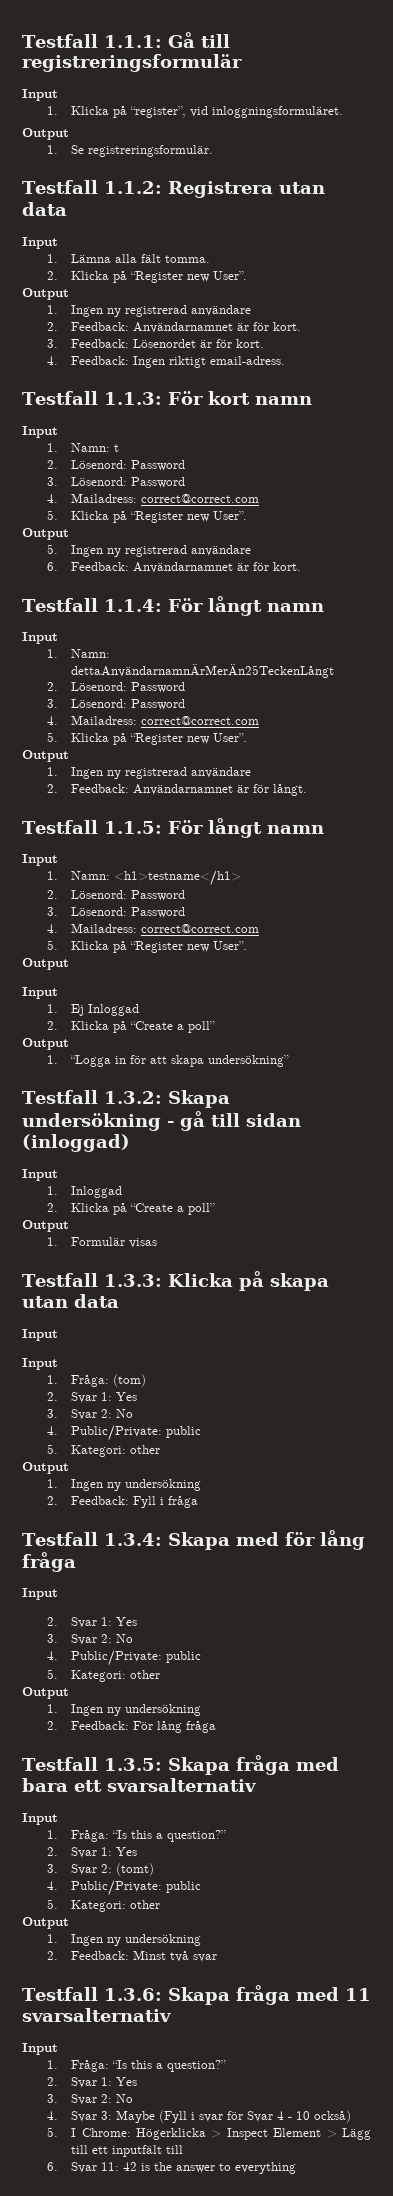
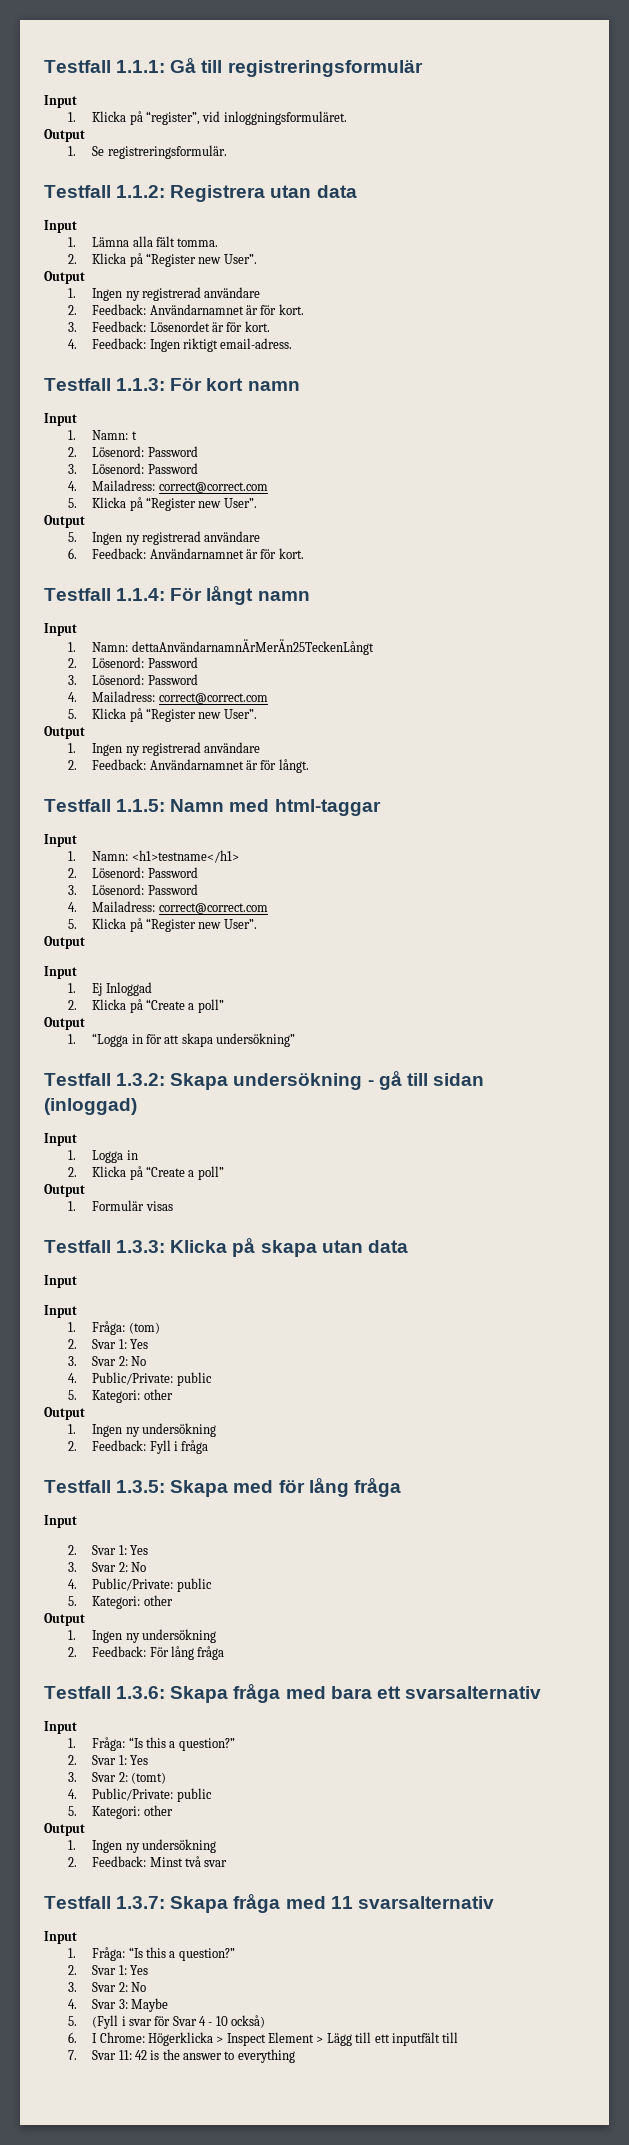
- Testfall 1.1.5: För långt namn
+ Testfall 1.1.5: Namn med html-taggar
- 1. Inloggad
+ 1. Logga in
- Testfall 1.3.4: Skapa med för lång fråga
+ Testfall 1.3.5: Skapa med för lång fråga
- Testfall 1.3.5: Skapa fråga med bara ett svarsalternativ
+ Testfall 1.3.6: Skapa fråga med bara ett svarsalternativ
- Testfall 1.3.6: Skapa fråga med 11 svarsalternativ
+ Testfall 1.3.7: Skapa fråga med 11 svarsalternativ
- 4. Svar 3: Maybe (Fyll i svar för Svar 4 - 10 också)
+ 4. Svar 3: Maybe
+ 5. (Fyll i svar för Svar 4 - 10 också)
- 5. I Chrome: Högerklicka > Inspect Element > Lägg till ett inputfält till
+ 6. I Chrome: Högerklicka > Inspect Element > Lägg till ett inputfält till
- 6. Svar 11: 42 is the answer to everything
+ 7. Svar 11: 42 is the answer to everything

